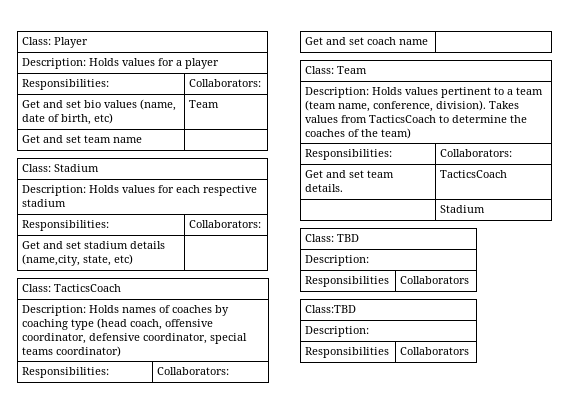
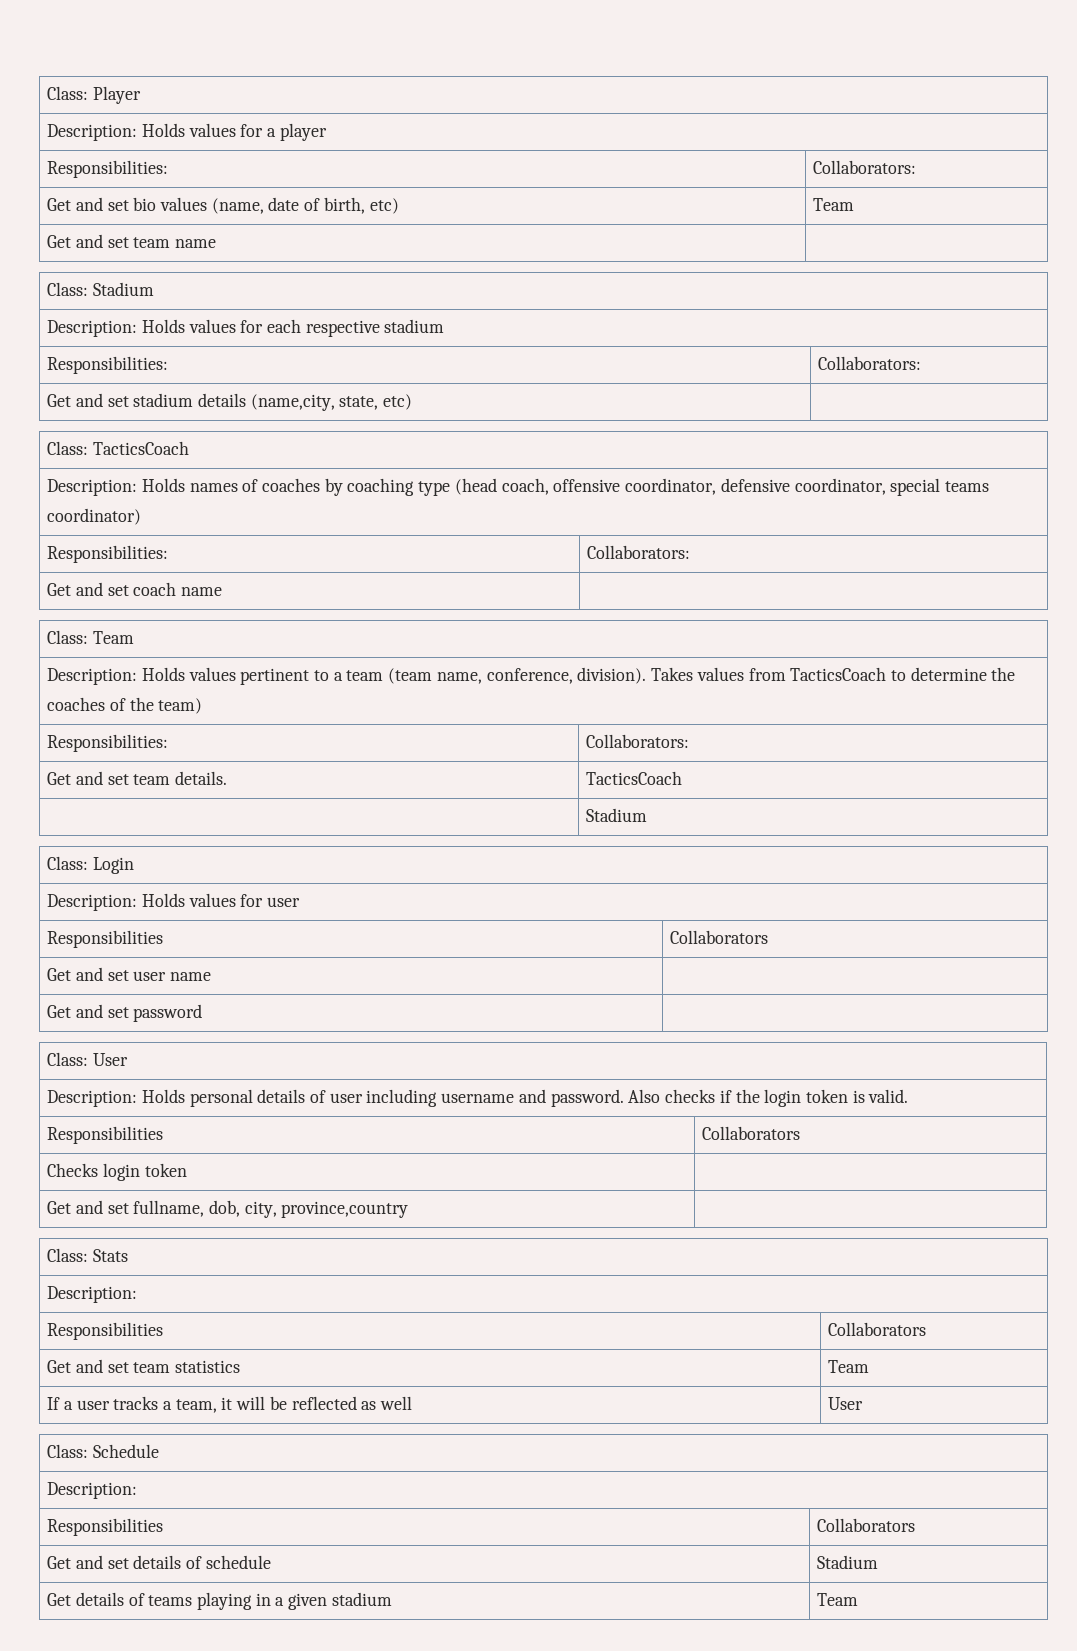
- Class: TBD
+ Class: Login
+ Description: Holds values for user
+ Responsibilities | Collaborators
+ Get and set user name |
+ Get and set password |
+ Class: User
+ Description: Holds personal details of user including username and password. Also checks if the login token is valid.
+ Responsibilities | Collaborators
+ Checks login token |
+ Get and set fullname, dob, city, province,country |
+ Class: Stats
  Description:
  Responsibilities | Collaborators
- Class:TBD
+ Get and set team statistics | Team
+ If a user tracks a team, it will be reflected as well | User
+ Class: Schedule
  Description:
  Responsibilities | Collaborators
+ Get and set details of schedule | Stadium
+ Get details of teams playing in a given stadium | Team

